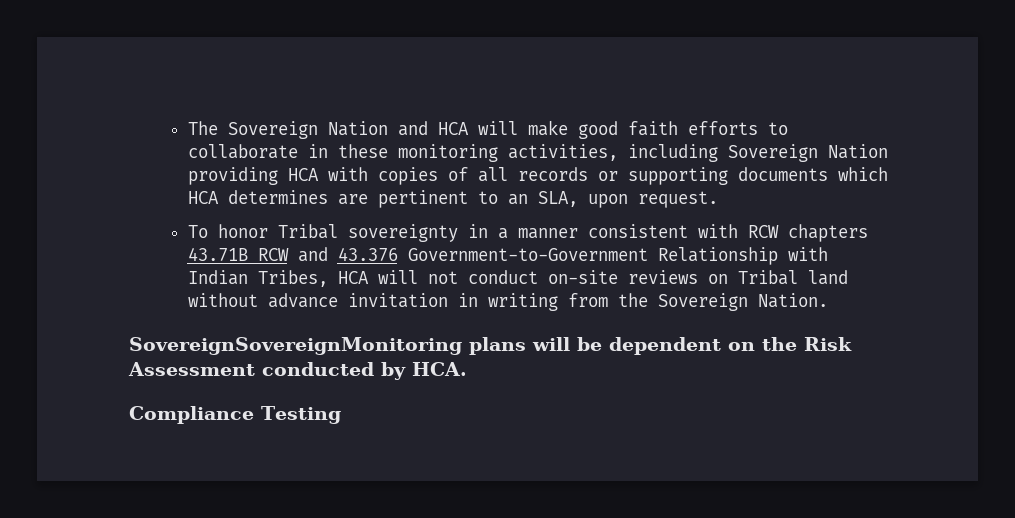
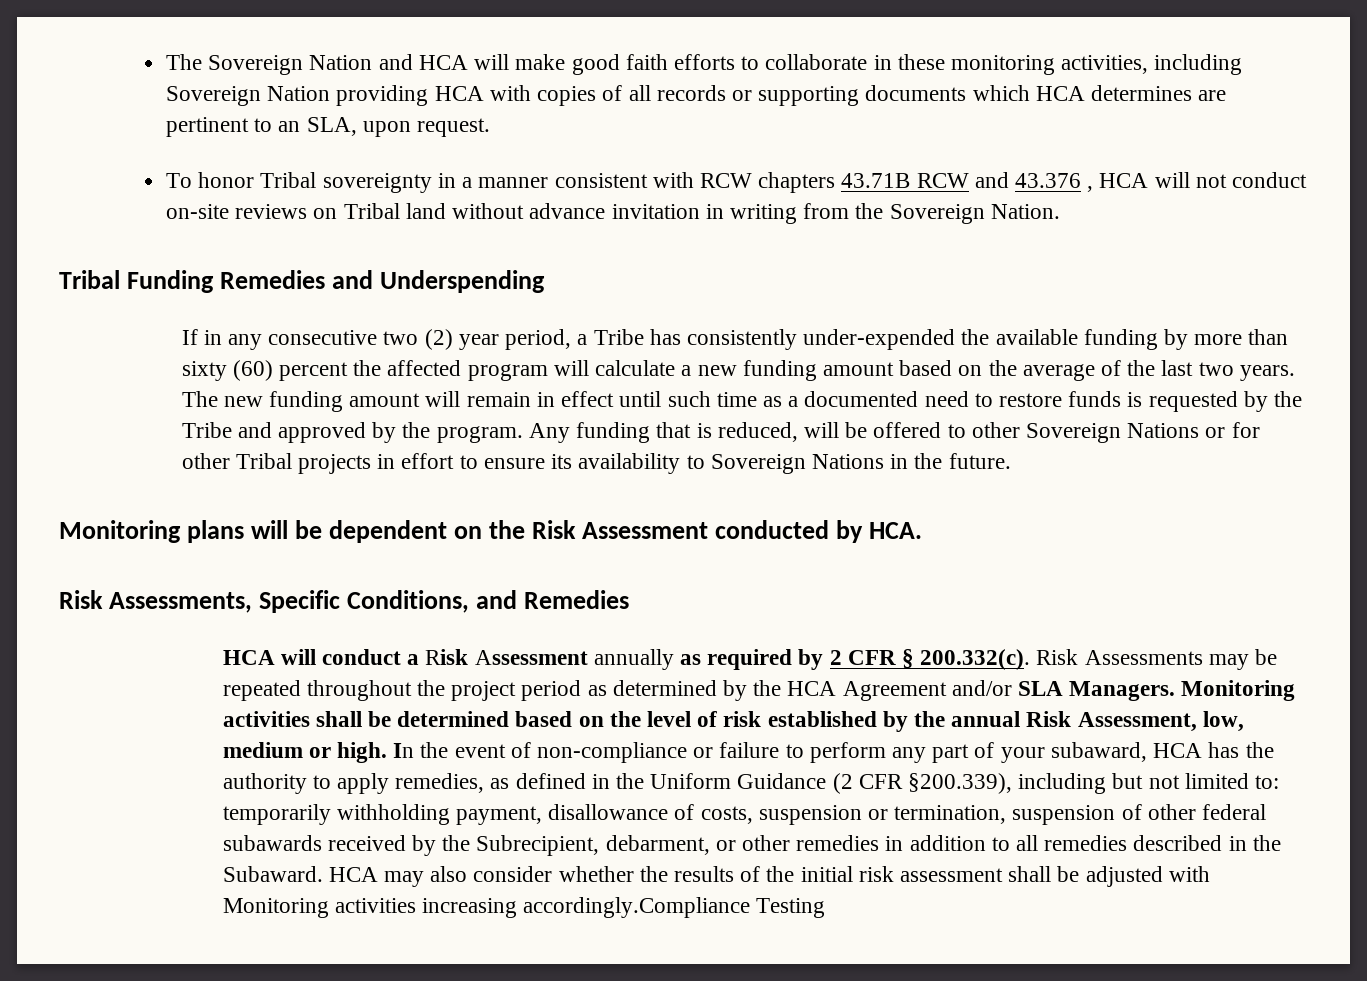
- To honor Tribal sovereignty in a manner consistent with RCW chapters 43.71B RCW and 43.376 Government-to-Government Relationship with Indian Tribes, HCA will not conduct on-site reviews on Tribal land without advance invitation in writing from the Sovereign Nation.
+ To honor Tribal sovereignty in a manner consistent with RCW chapters 43.71B RCW and 43.376 , HCA will not conduct on-site reviews on Tribal land without advance invitation in writing from the Sovereign Nation.
- SovereignSovereignMonitoring plans will be dependent on the Risk Assessment conducted by HCA.
+ Tribal Funding Remedies and Underspending
+ If in any consecutive two (2) year period, a Tribe has consistently under-expended the available funding by more than sixty (60) percent the affected program will calculate a new funding amount based on the average of the last two years. The new funding amount will remain in effect until such time as a documented need to restore funds is requested by the Tribe and approved by the program. Any funding that is reduced, will be offered to other Sovereign Nations or for other Tribal projects in effort to ensure its availability to Sovereign Nations in the future.
+ Monitoring plans will be dependent on the Risk Assessment conducted by HCA.
- Compliance Testing
+ Risk Assessments, Specific Conditions, and Remedies
+ HCA will conduct a Risk Assessment annually as required by 2 CFR § 200.332(c). Risk Assessments may be repeated throughout the project period as determined by the HCA Agreement and/or SLA Managers. Monitoring activities shall be determined based on the level of risk established by the annual Risk Assessment, low, medium or high. In the event of non-compliance or failure to perform any part of your subaward, HCA has the authority to apply remedies, as defined in the Uniform Guidance (2 CFR §200.339), including but not limited to: temporarily withholding payment, disallowance of costs, suspension or termination, suspension of other federal subawards received by the Subrecipient, debarment, or other remedies in addition to all remedies described in the Subaward. HCA may also consider whether the results of the initial risk assessment shall be adjusted with Monitoring activities increasing accordingly.Compliance Testing

